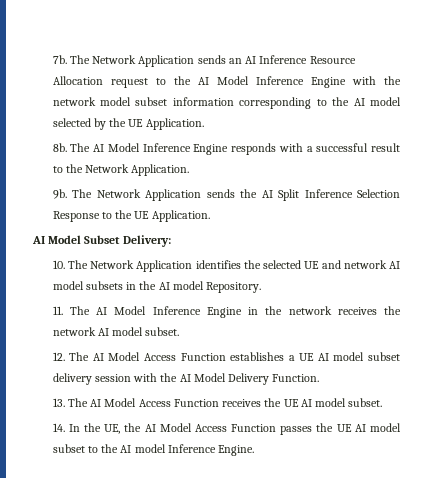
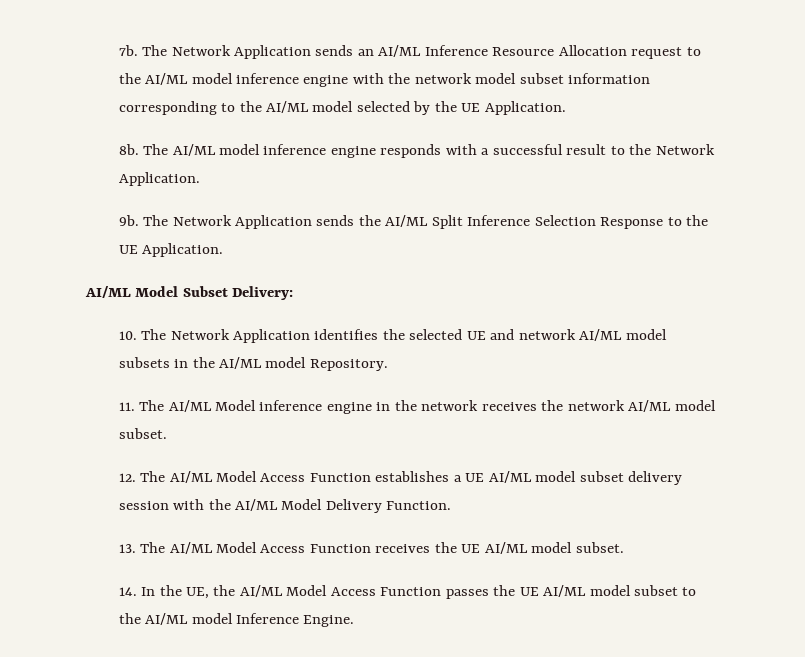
- The Network Application sends an AI Inference Resource Allocation request to the AI Model Inference Engine with the network model subset information corresponding to the AI model selected by the UE Application.
+ The Network Application sends an AI/ML Inference Resource Allocation request to the AI/ML model inference engine with the network model subset information corresponding to the AI/ML model selected by the UE Application.
- The AI Model Inference Engine responds with a successful result to the Network Application.
+ The AI/ML model inference engine responds with a successful result to the Network Application.
- The Network Application sends the AI Split Inference Selection Response to the UE Application.
+ The Network Application sends the AI/ML Split Inference Selection Response to the UE Application.
- AI Model Subset Delivery:
+ AI/ML Model Subset Delivery:
- 10. The Network Application identifies the selected UE and network AI model subsets in the AI model Repository.
+ 10. The Network Application identifies the selected UE and network AI/ML model subsets in the AI/ML model Repository.
- 11. The AI Model Inference Engine in the network receives the network AI model subset.
+ 11. The AI/ML Model inference engine in the network receives the network AI/ML model subset.
- 12. The AI Model Access Function establishes a UE AI model subset delivery session with the AI Model Delivery Function.
+ 12. The AI/ML Model Access Function establishes a UE AI/ML model subset delivery session with the AI/ML Model Delivery Function.
- 13. The AI Model Access Function receives the UE AI model subset.
+ 13. The AI/ML Model Access Function receives the UE AI/ML model subset.
- 14. In the UE, the AI Model Access Function passes the UE AI model subset to the AI model Inference Engine.
+ 14. In the UE, the AI/ML Model Access Function passes the UE AI/ML model subset to the AI/ML model Inference Engine.

